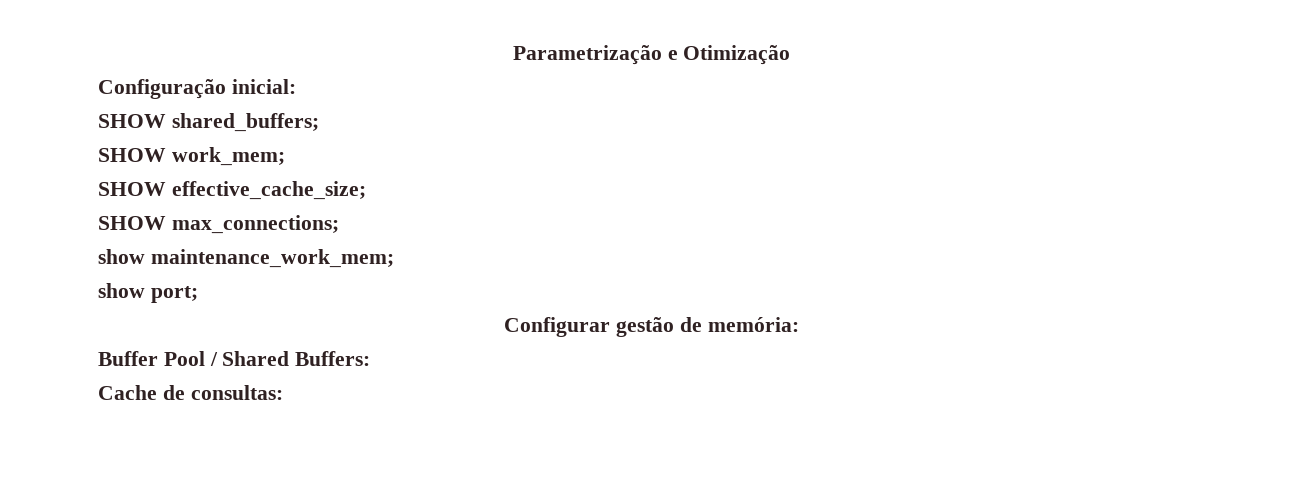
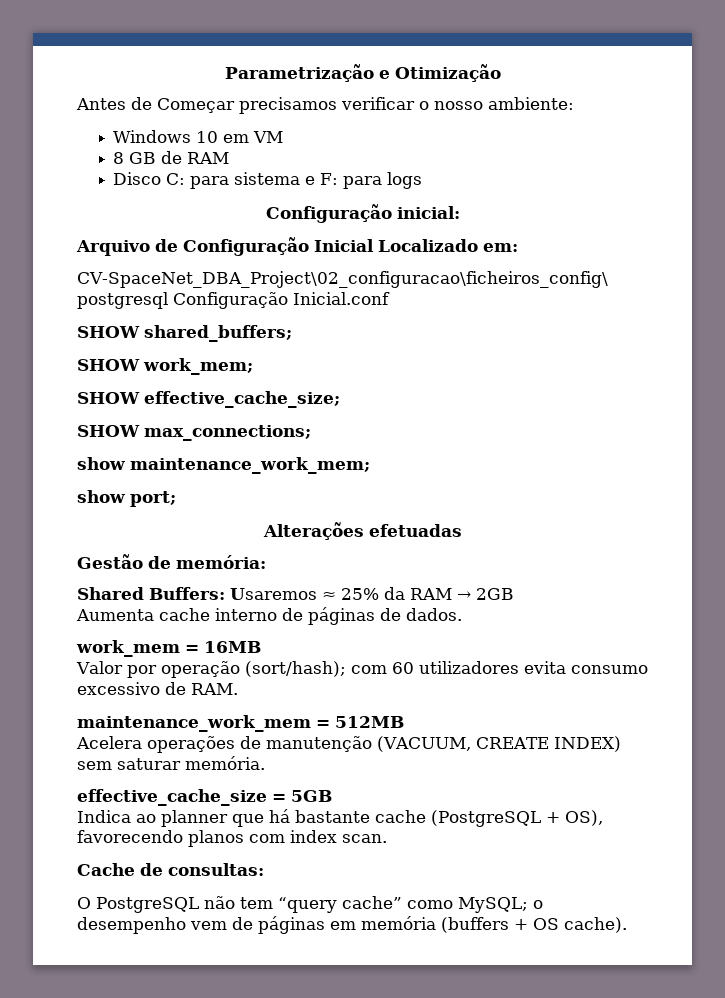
+ Antes de Começar precisamos verificar o nosso ambiente:
+ Windows 10 em VM
+ 8 GB de RAM
+ Disco C: para sistema e F: para logs
  Configuração inicial:
+ Arquivo de Configuração Inicial Localizado em:
+ CV-SpaceNet_DBA_Project\02_configuracao\ficheiros_config\ postgresql Configuração Inicial.conf
- Configurar gestão de memória:
+ Alterações efetuadas
+ Gestão de memória:
- Buffer Pool / Shared Buffers:
+ Shared Buffers: Usaremos ≈ 25% da RAM → 2GB
+ Aumenta cache interno de páginas de dados.
+ work_mem = 16MB
+ Valor por operação (sort/hash); com 60 utilizadores evita consumo excessivo de RAM.
+ maintenance_work_mem = 512MB
+ Acelera operações de manutenção (VACUUM, CREATE INDEX) sem saturar memória.
+ effective_cache_size = 5GB
+ Indica ao planner que há bastante cache (PostgreSQL + OS), favorecendo planos com index scan.
  Cache de consultas:
+ O PostgreSQL não tem “query cache” como MySQL; o desempenho vem de páginas em memória (buffers + OS cache).

